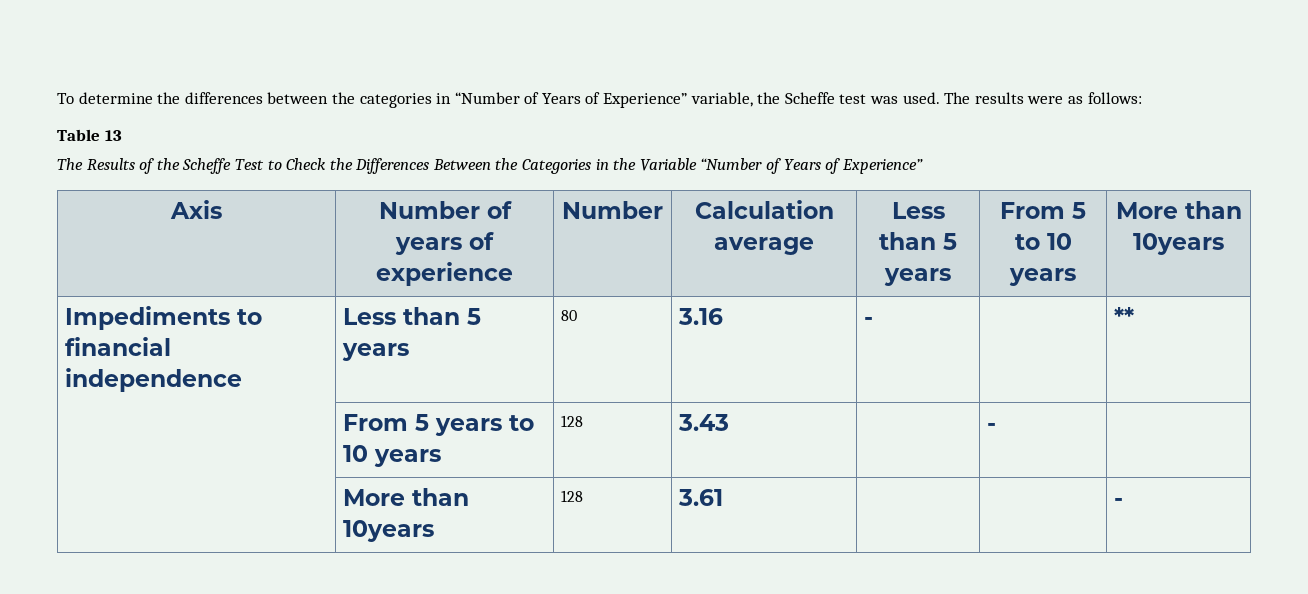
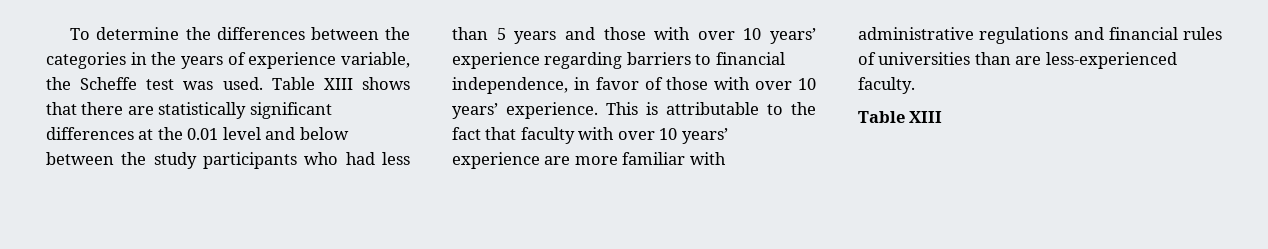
- To determine the differences between the categories in “Number of Years of Experience” variable, the Scheffe test was used.
+ To determine the differences between the categories in the years of experience variable, the Scheffe test was used.
- The results were as follows:
- Table 13
- The Results of the Scheffe Test to Check the Differences Between the Categories in the Variable “Number of Years of Experience”
- Axis | Number of years of experience | Number | Calculation average | Less than 5 years | From 5 to 10 years | More than 10years
- Impediments to financial independence | Less than 5 years | 80 | 3.16 | - | | **
- | From 5 years to 10 years | 128 | 3.43 | | - |
- | More than 10years | 128 | 3.61 | | | -
+ Table XIII shows that there are statistically significant differences at the 0.01 level and below between the study participants who had less than 5 years and those with over 10 years’ experience regarding barriers to financial independence, in favor of those with over 10 years’ experience. This is attributable to the fact that faculty with over 10 years’ experience are more familiar with administrative regulations and financial rules of universities than are less-experienced faculty.
+ Table XIII

